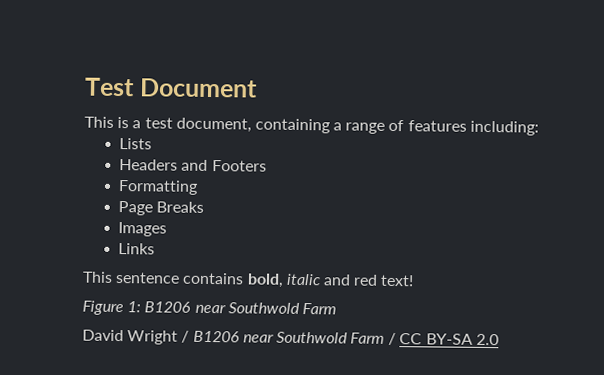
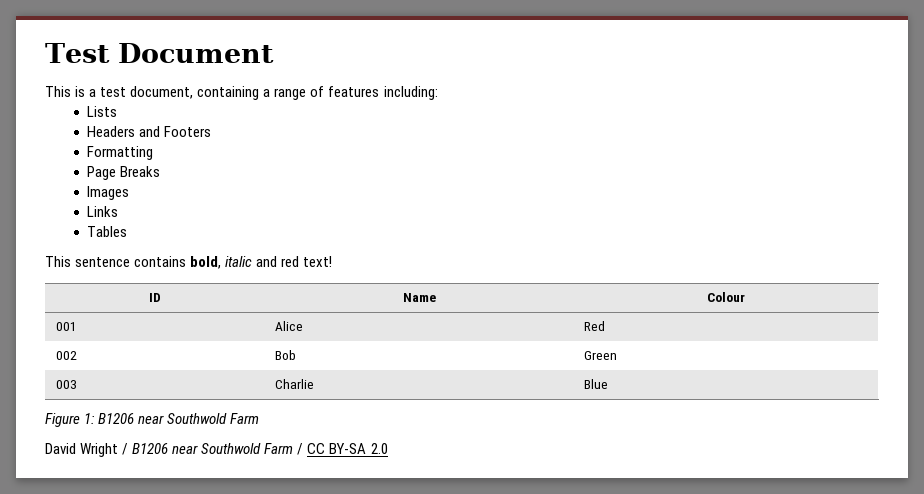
+ Tables
+ ID | Name | Colour
+ 001 | Alice | Red
+ 002 | Bob | Green
+ 003 | Charlie | Blue

